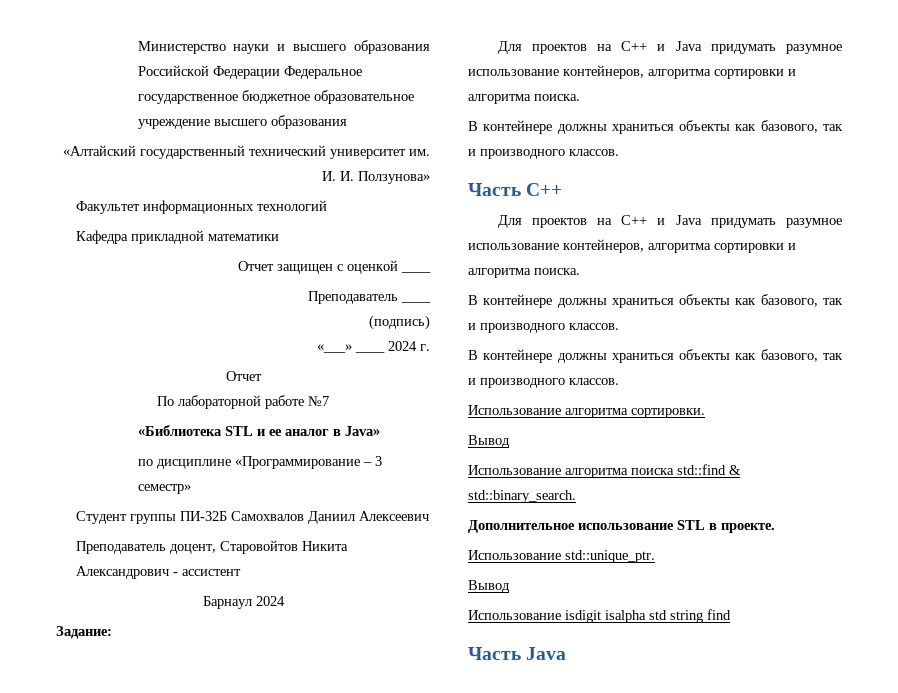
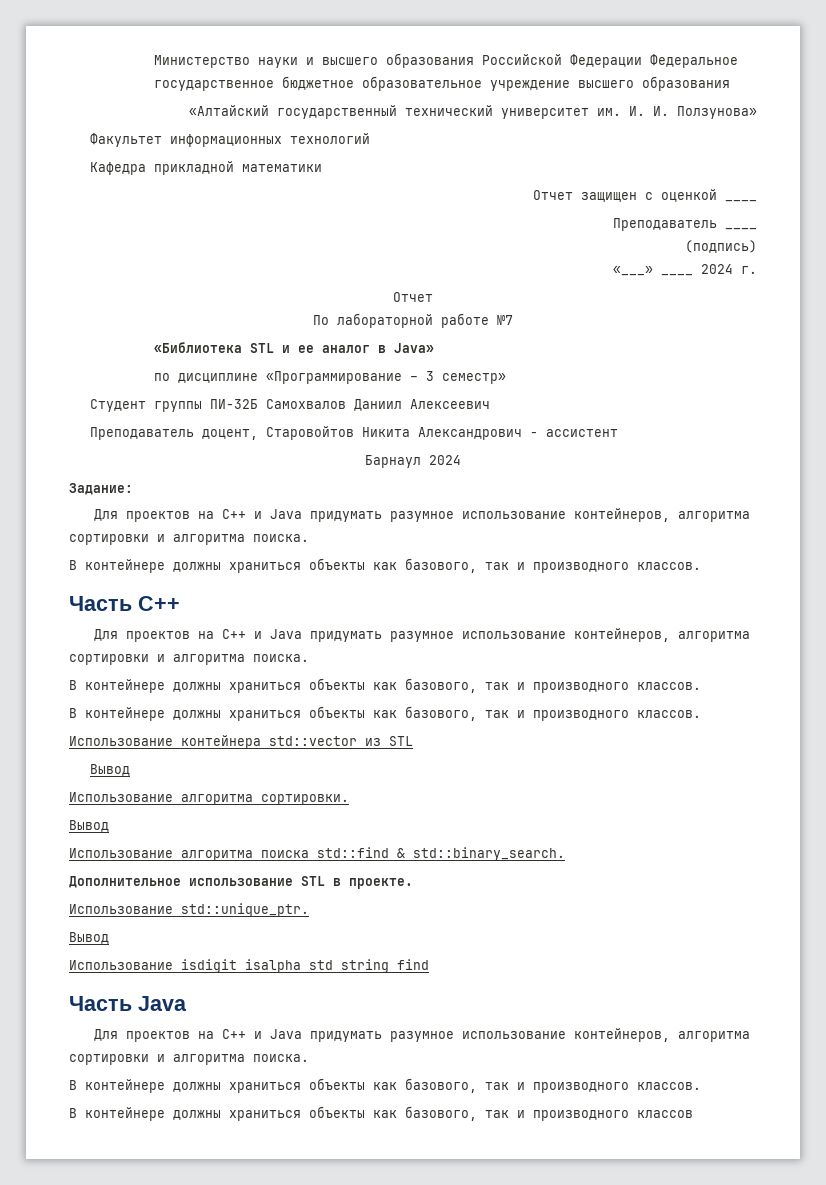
+ Использование контейнера std::vector из STL
+ Вывод
  Часть Java
+ Для проектов на С++ и Java придумать разумное использование контейнеров, алгоритма сортировки и алгоритма поиска.
+ В контейнере должны храниться объекты как базового, так и производного классов.
+ В контейнере должны храниться объекты как базового, так и производного классов

